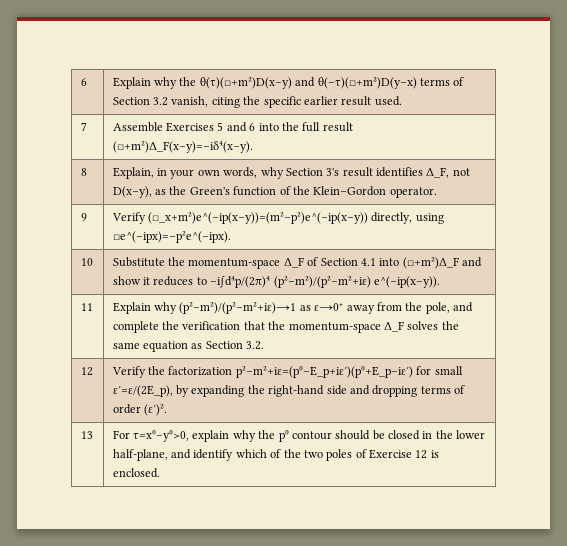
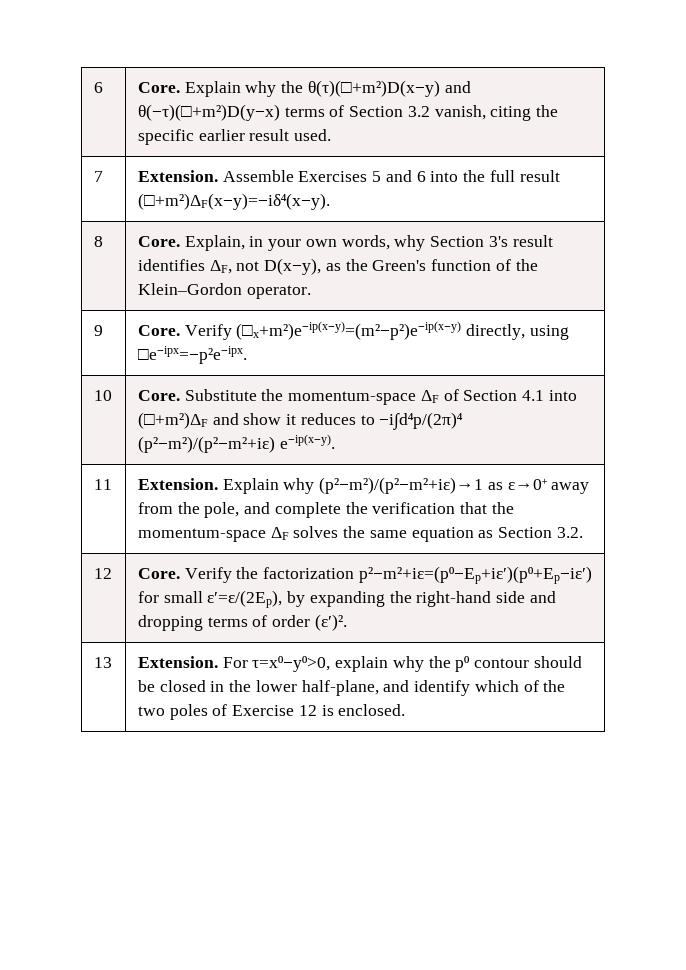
- 6 | Explain why the θ(τ)(□+m²)D(x−y) and θ(−τ)(□+m²)D(y−x) terms of Section 3.2 vanish, citing the specific earlier result used.
+ 6 | Core. Explain why the θ(τ)(□+m²)D(x−y) and θ(−τ)(□+m²)D(y−x) terms of Section 3.2 vanish, citing the specific earlier result used.
- 7 | Assemble Exercises 5 and 6 into the full result (□+m²)Δ_F(x−y)=−iδ⁴(x−y).
+ 7 | Extension. Assemble Exercises 5 and 6 into the full result (□+m²)ΔF(x−y)=−iδ⁴(x−y).
- 8 | Explain, in your own words, why Section 3's result identifies Δ_F, not D(x−y), as the Green's function of the Klein–Gordon operator.
+ 8 | Core. Explain, in your own words, why Section 3's result identifies ΔF, not D(x−y), as the Green's function of the Klein–Gordon operator.
- 9 | Verify (□_x+m²)e^(−ip(x−y))=(m²−p²)e^(−ip(x−y)) directly, using □e^(−ipx)=−p²e^(−ipx).
+ 9 | Core. Verify (□x+m²)e−ip(x−y)=(m²−p²)e−ip(x−y) directly, using □e−ipx=−p²e−ipx.
- 10 | Substitute the momentum-space Δ_F of Section 4.1 into (□+m²)Δ_F and show it reduces to −i∫d⁴p/(2π)⁴ (p²−m²)/(p²−m²+iε) e^(−ip(x−y)).
+ 10 | Core. Substitute the momentum-space ΔF of Section 4.1 into (□+m²)ΔF and show it reduces to −i∫d⁴p/(2π)⁴ (p²−m²)/(p²−m²+iε) e−ip(x−y).
- 11 | Explain why (p²−m²)/(p²−m²+iε)→1 as ε→0⁺ away from the pole, and complete the verification that the momentum-space Δ_F solves the same equation as Section 3.2.
+ 11 | Extension. Explain why (p²−m²)/(p²−m²+iε)→1 as ε→0⁺ away from the pole, and complete the verification that the momentum-space ΔF solves the same equation as Section 3.2.
- 12 | Verify the factorization p²−m²+iε=(p⁰−E_p+iε′)(p⁰+E_p−iε′) for small ε′=ε/(2E_p), by expanding the right-hand side and dropping terms of order (ε′)².
+ 12 | Core. Verify the factorization p²−m²+iε=(p⁰−Ep+iε′)(p⁰+Ep−iε′) for small ε′=ε/(2Ep), by expanding the right-hand side and dropping terms of order (ε′)².
- 13 | For τ=x⁰−y⁰>0, explain why the p⁰ contour should be closed in the lower half-plane, and identify which of the two poles of Exercise 12 is enclosed.
+ 13 | Extension. For τ=x⁰−y⁰>0, explain why the p⁰ contour should be closed in the lower half-plane, and identify which of the two poles of Exercise 12 is enclosed.

